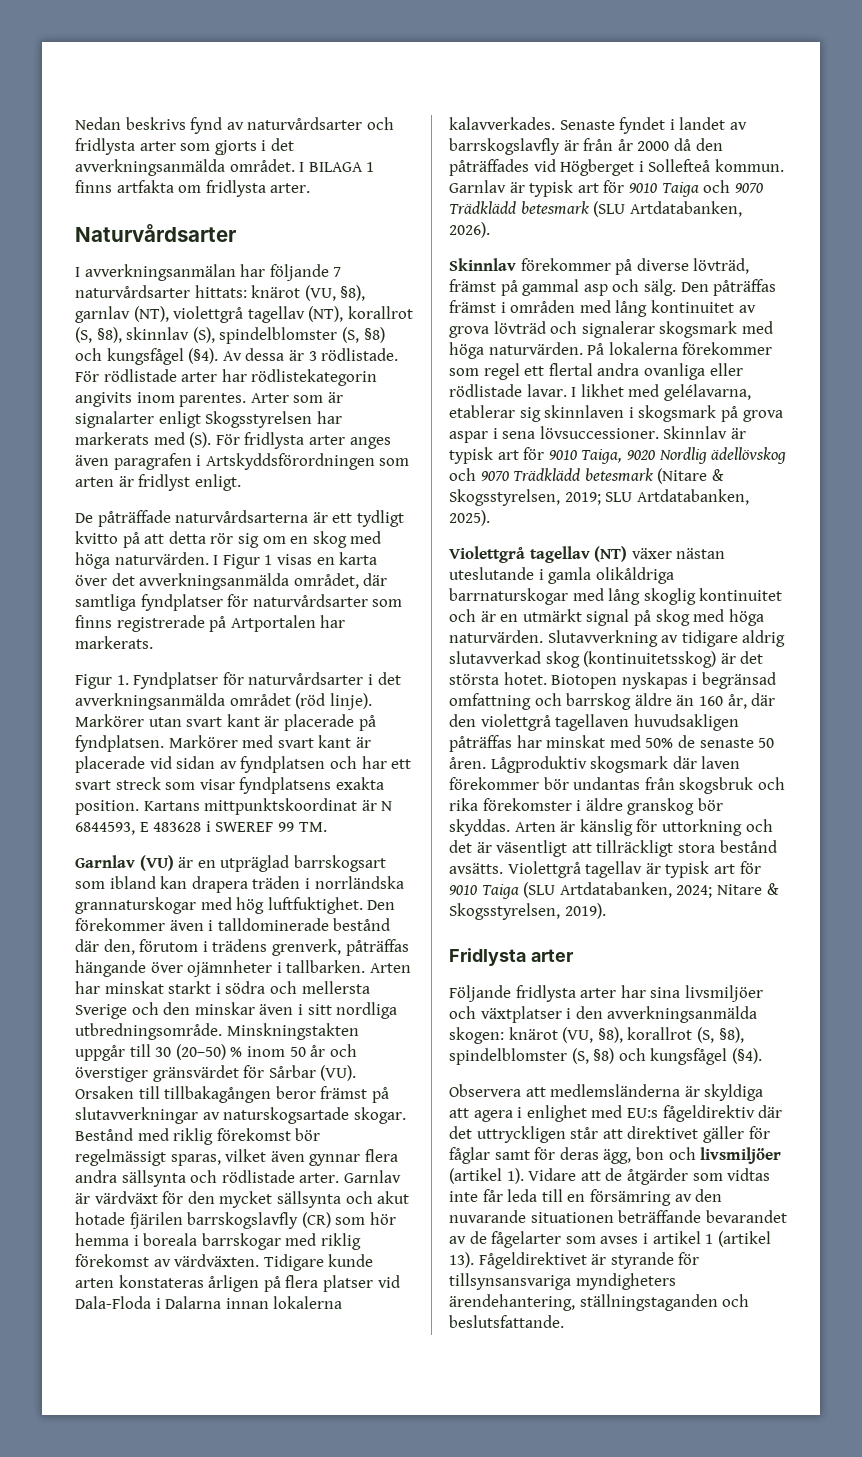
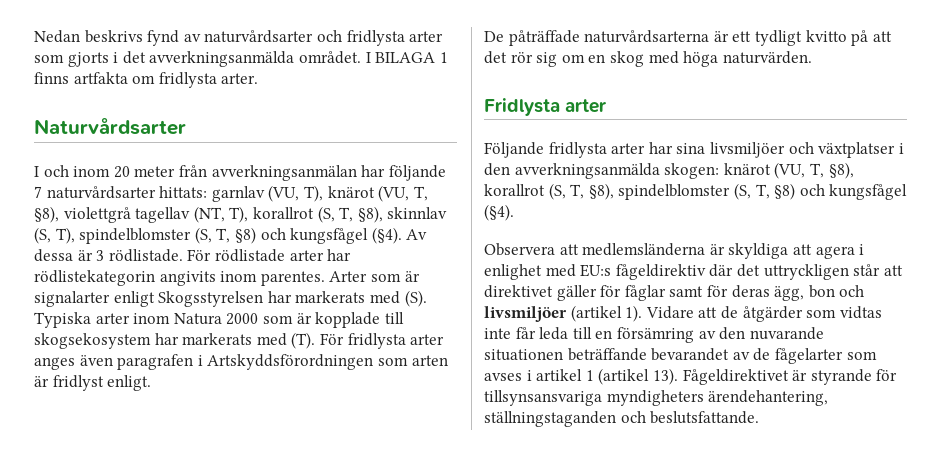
- I avverkningsanmälan har följande 7 naturvårdsarter hittats: knärot (VU, §8), garnlav (NT), violettgrå tagellav (NT), korallrot (S, §8), skinnlav (S), spindelblomster (S, §8) och kungsfågel (§4).
+ I och inom 20 meter från avverkningsanmälan har följande 7 naturvårdsarter hittats: garnlav (VU, T), knärot (VU, T, §8), violettgrå tagellav (NT, T), korallrot (S, T, §8), skinnlav (S, T), spindelblomster (S, T, §8) och kungsfågel (§4).
- Arter som är signalarter enligt Skogsstyrelsen har markerats med (S). För fridlysta arter anges även paragrafen i Artskyddsförordningen som arten är fridlyst enligt.
+ Arter som är signalarter enligt Skogsstyrelsen har markerats med (S). Typiska arter inom Natura 2000 som är kopplade till skogsekosystem har markerats med (T). För fridlysta arter anges även paragrafen i Artskyddsförordningen som arten är fridlyst enligt.
- De påträffade naturvårdsarterna är ett tydligt kvitto på att detta rör sig om en skog med höga naturvärden. I Figur 1 visas en karta över det avverkningsanmälda området, där samtliga fyndplatser för naturvårdsarter som finns registrerade på Artportalen har markerats.
- Figur 1. Fyndplatser för naturvårdsarter i det avverkningsanmälda området (röd linje). Markörer utan svart kant är placerade på fyndplatsen. Markörer med svart kant är placerade vid sidan av fyndplatsen och har ett svart streck som visar fyndplatsens exakta position. Kartans mittpunktskoordinat är N 6844593, E 483628 i SWEREF 99 TM.
- Garnlav (VU) är en utpräglad barrskogsart som ibland kan drapera träden i norrländska grannaturskogar med hög luftfuktighet. Den förekommer även i talldominerade bestånd där den, förutom i trädens grenverk, påträffas hängande över ojämnheter i tallbarken. Arten har minskat starkt i södra och mellersta Sverige och den minskar även i sitt nordliga utbredningsområde. Minskningstakten uppgår till 30 (20–50) % inom 50 år och överstiger gränsvärdet för Sårbar (VU). Orsaken till tillbakagången beror främst på slutavverkningar av naturskogsartade skogar. Bestånd med riklig förekomst bör regelmässigt sparas, vilket även gynnar flera andra sällsynta och rödlistade arter. Garnlav är värdväxt för den mycket sällsynta och akut hotade fjärilen barrskogslavfly (CR) som hör hemma i boreala barrskogar med riklig förekomst av värdväxten. Tidigare kunde arten konstateras årligen på flera platser vid Dala-Floda i Dalarna innan lokalerna kalavverkades. Senaste fyndet i landet av barrskogslavfly är från år 2000 då den påträffades vid Högberget i Sollefteå kommun. Garnlav är typisk art för 9010 Taiga och 9070 Trädklädd betesmark (SLU Artdatabanken, 2026).
- Skinnlav förekommer på diverse lövträd, främst på gammal asp och sälg. Den påträffas främst i områden med lång kontinuitet av grova lövträd och signalerar skogsmark med höga naturvärden. På lokalerna förekommer som regel ett flertal andra ovanliga eller rödlistade lavar. I likhet med gelélavarna, etablerar sig skinnlaven i skogsmark på grova aspar i sena lövsuccessioner. Skinnlav är typisk art för 9010 Taiga, 9020 Nordlig ädellövskog och 9070 Trädklädd betesmark (Nitare & Skogsstyrelsen, 2019; SLU Artdatabanken, 2025).
- Violettgrå tagellav (NT) växer nästan uteslutande i gamla olikåldriga barrnaturskogar med lång skoglig kontinuitet och är en utmärkt signal på skog med höga naturvärden. Slutavverkning av tidigare aldrig slutavverkad skog (kontinuitetsskog) är det största hotet. Biotopen nyskapas i begränsad omfattning och barrskog äldre än 160 år, där den violettgrå tagellaven huvudsakligen påträffas har minskat med 50% de senaste 50 åren. Lågproduktiv skogsmark där laven förekommer bör undantas från skogsbruk och rika förekomster i äldre granskog bör skyddas. Arten är känslig för uttorkning och det är väsentligt att tillräckligt stora bestånd avsätts. Violettgrå tagellav är typisk art för 9010 Taiga (SLU Artdatabanken, 2024; Nitare & Skogsstyrelsen, 2019).
+ De påträffade naturvårdsarterna är ett tydligt kvitto på att det rör sig om en skog med höga naturvärden.
- Följande fridlysta arter har sina livsmiljöer och växtplatser i den avverkningsanmälda skogen: knärot (VU, §8), korallrot (S, §8), spindelblomster (S, §8) och kungsfågel (§4).
+ Följande fridlysta arter har sina livsmiljöer och växtplatser i den avverkningsanmälda skogen: knärot (VU, T, §8), korallrot (S, T, §8), spindelblomster (S, T, §8) och kungsfågel (§4).

